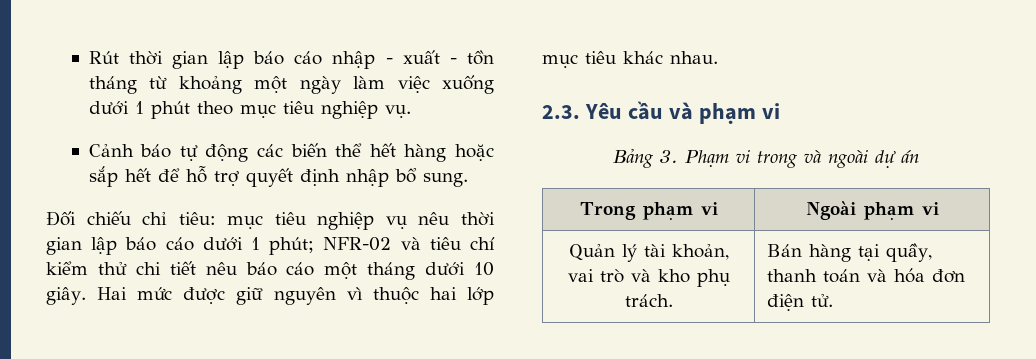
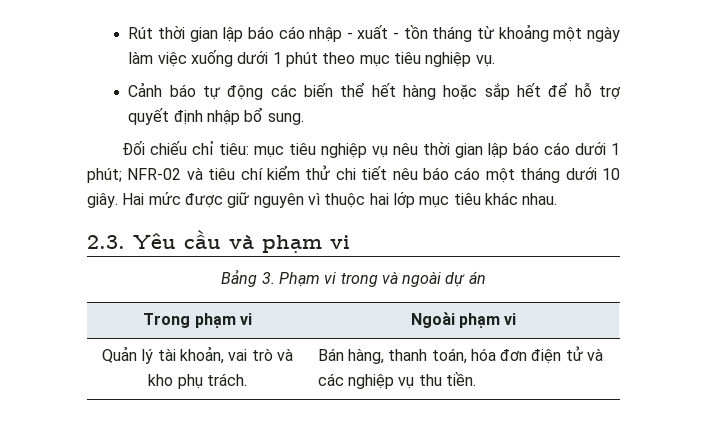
- Quản lý tài khoản, vai trò và kho phụ trách. | Bán hàng tại quầy, thanh toán và hóa đơn điện tử.
+ Quản lý tài khoản, vai trò và kho phụ trách. | Bán hàng, thanh toán, hóa đơn điện tử và các nghiệp vụ thu tiền.

